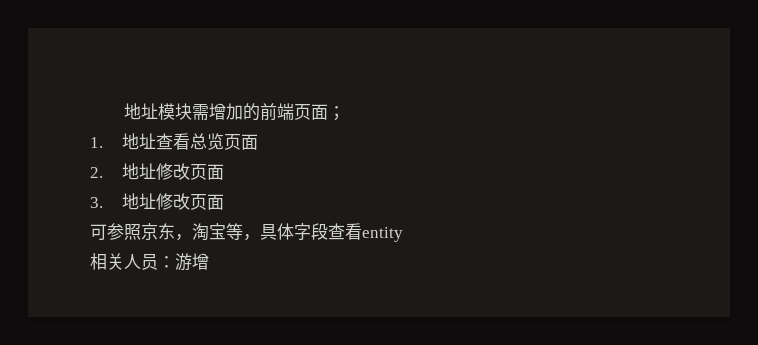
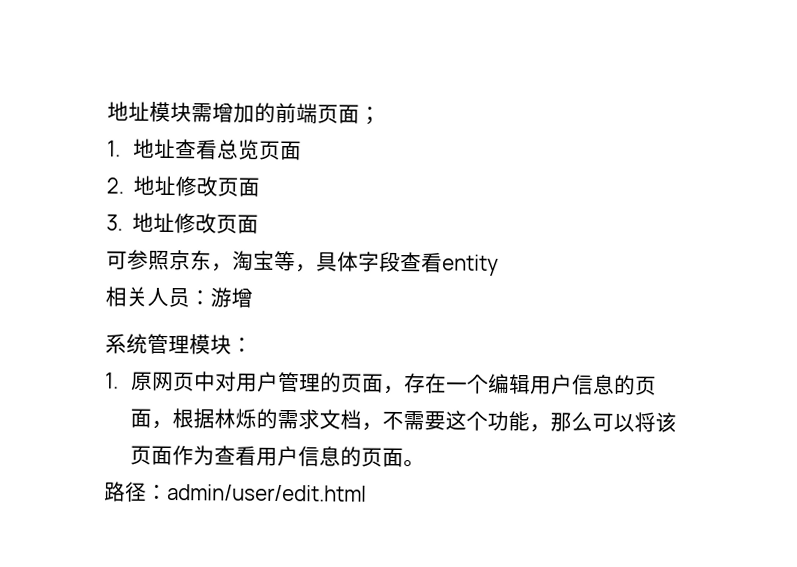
+ 系统管理模块：
+ 1.原网页中对用户管理的页面，存在一个编辑用户信息的页面，根据林烁的需求文档，不需要这个功能，那么可以将该页面作为查看用户信息的页面。
+ 路径：admin/user/edit.html

